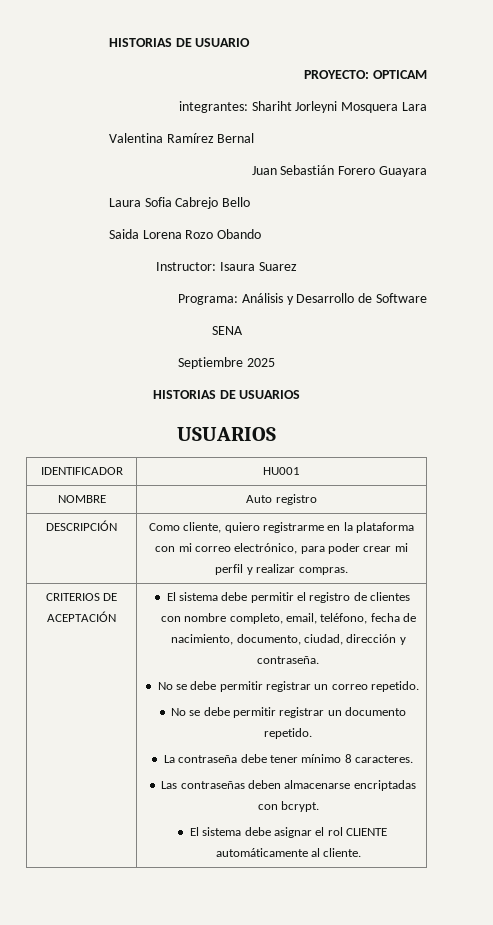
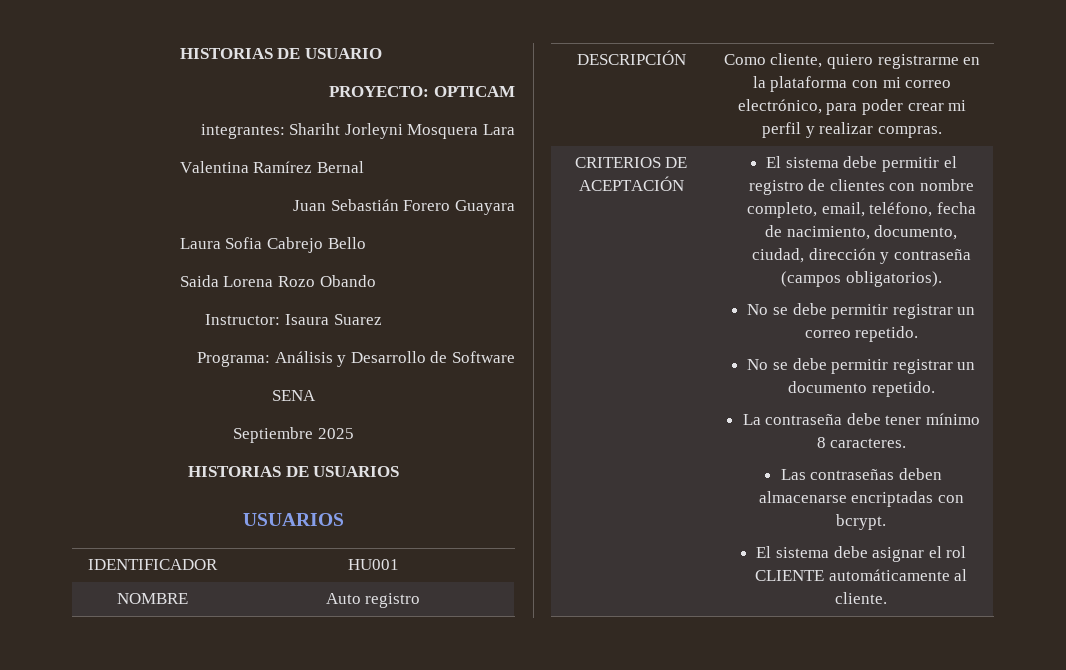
- El sistema debe permitir el registro de clientes con nombre completo, email, teléfono, fecha de nacimiento, documento, ciudad, dirección y contraseña.
+ El sistema debe permitir el registro de clientes con nombre completo, email, teléfono, fecha de nacimiento, documento, ciudad, dirección y contraseña (campos obligatorios).

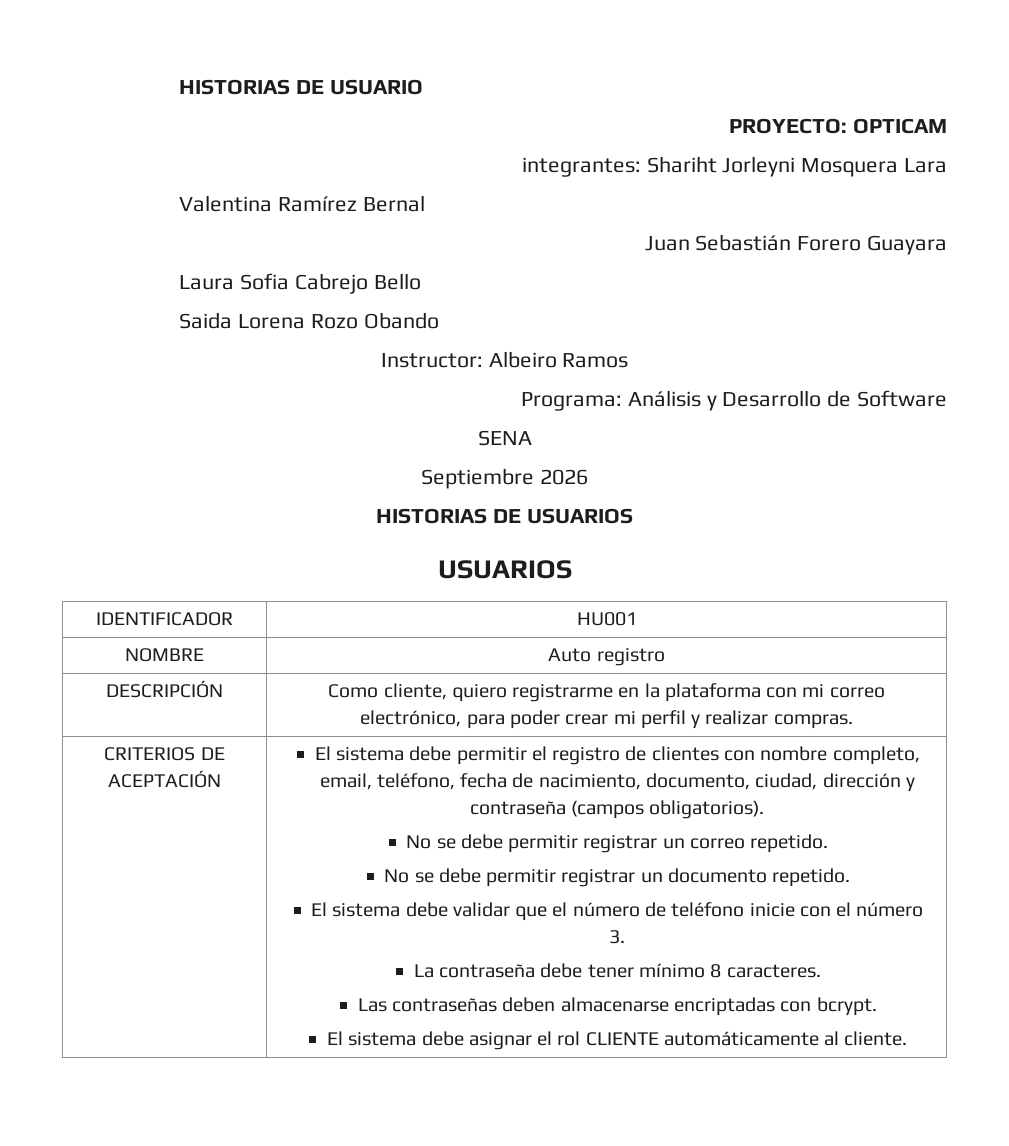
- Instructor: Isaura Suarez
+ Instructor: Albeiro Ramos
- Septiembre 2025
+ Septiembre 2026
+ El sistema debe validar que el número de teléfono inicie con el número 3.

